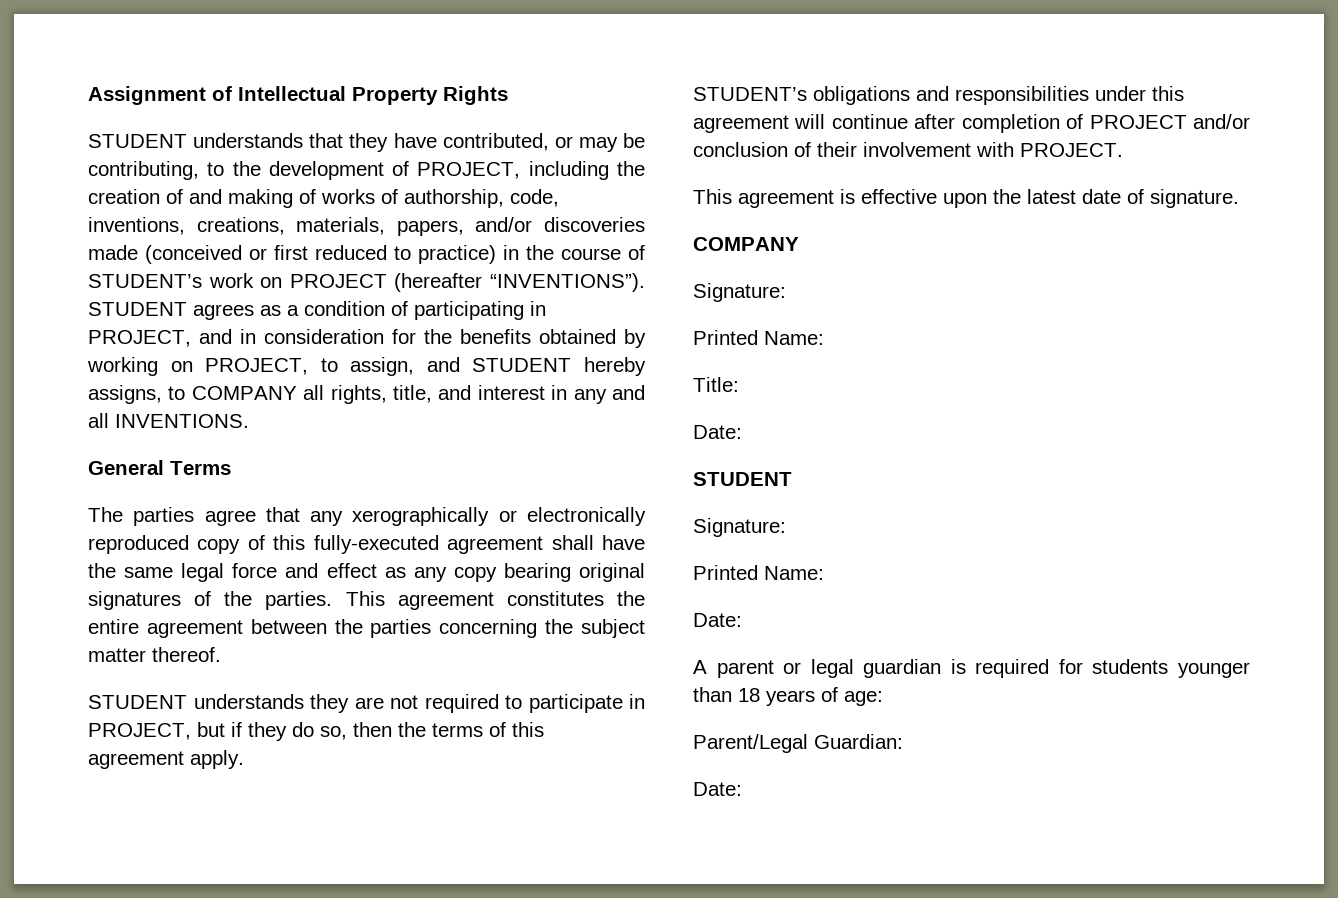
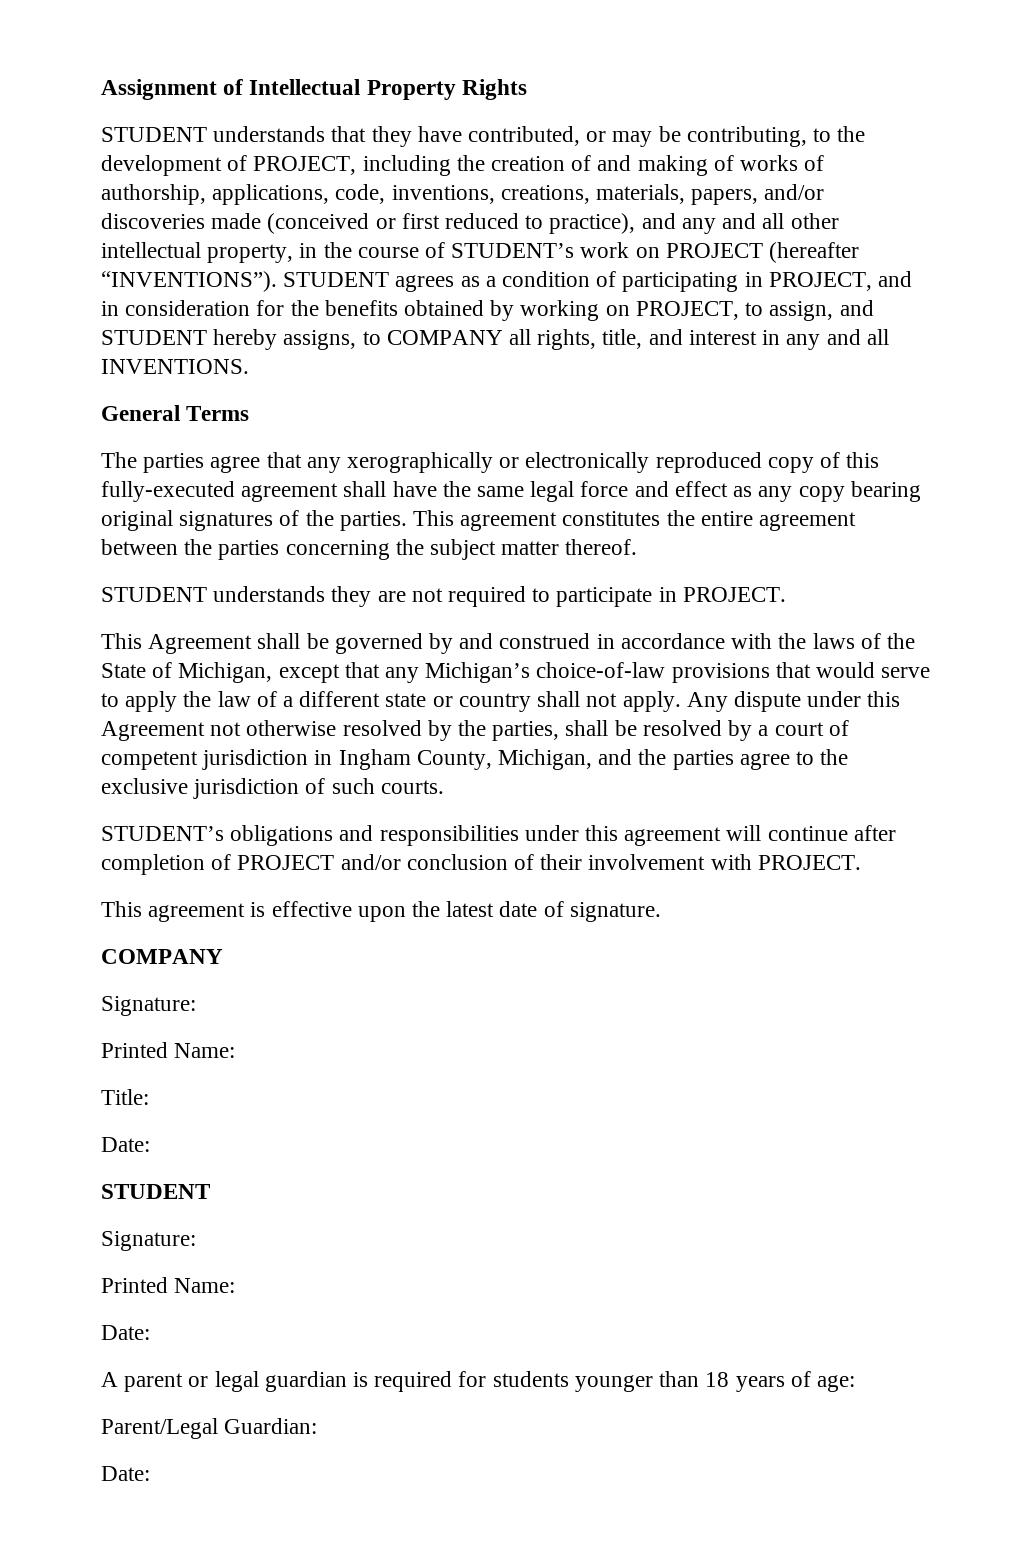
- STUDENT understands that they have contributed, or may be contributing, to the development of PROJECT, including the creation of and making of works of authorship, code, inventions, creations, materials, papers, and/or discoveries made (conceived or first reduced to practice) in the course of STUDENT’s work on PROJECT (hereafter “INVENTIONS”).
+ STUDENT understands that they have contributed, or may be contributing, to the development of PROJECT, including the creation of and making of works of authorship, applications, code, inventions, creations, materials, papers, and/or discoveries made (conceived or first reduced to practice), and any and all other intellectual property, in the course of STUDENT’s work on PROJECT (hereafter “INVENTIONS”).
- STUDENT understands they are not required to participate in PROJECT, but if they do so, then the terms of this agreement apply.
+ STUDENT understands they are not required to participate in PROJECT.
+ This Agreement shall be governed by and construed in accordance with the laws of the State of Michigan, except that any Michigan’s choice-of-law provisions that would serve to apply the law of a different state or country shall not apply. Any dispute under this Agreement not otherwise resolved by the parties, shall be resolved by a court of competent jurisdiction in Ingham County, Michigan, and the parties agree to the exclusive jurisdiction of such courts.

